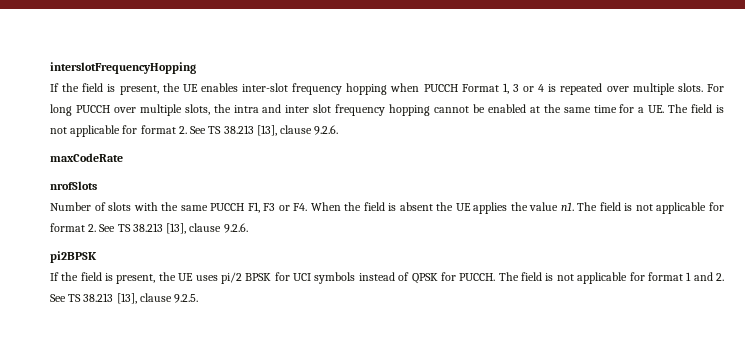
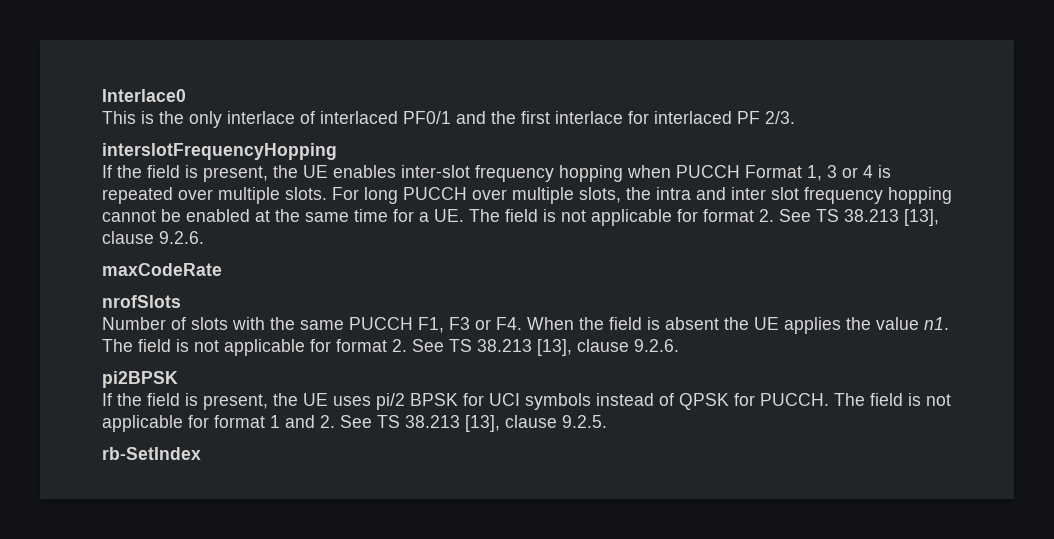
+ Interlace0
+ This is the only interlace of interlaced PF0/1 and the first interlace for interlaced PF 2/3.
+ rb-SetIndex

